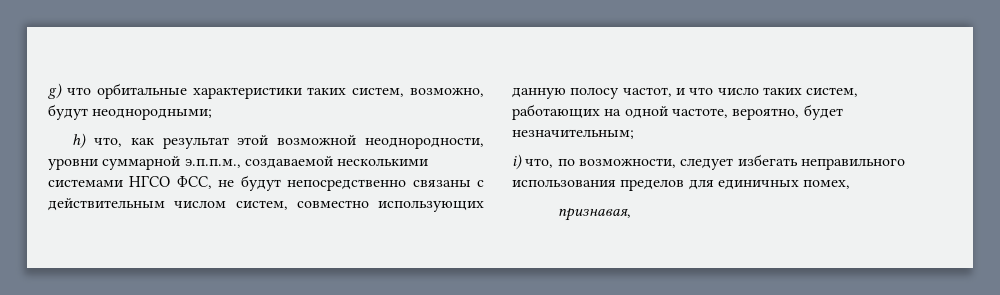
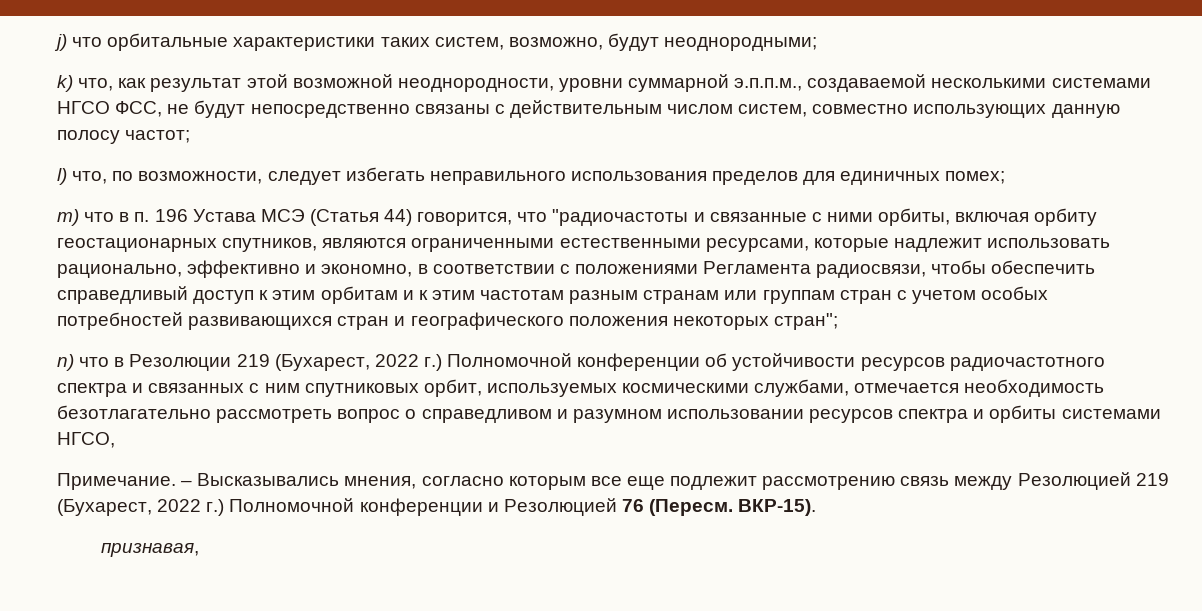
- g) что орбитальные характеристики таких систем, возможно, будут неоднородными;
+ j) что орбитальные характеристики таких систем, возможно, будут неоднородными;
- h) что, как результат этой возможной неоднородности, уровни суммарной э.п.п.м., создаваемой несколькими системами НГСО ФСС, не будут непосредственно связаны с действительным числом систем, совместно использующих данную полосу частот, и что число таких систем, работающих на одной частоте, вероятно, будет незначительным;
- i) что, по возможности, следует избегать неправильного использования пределов для единичных помех,
+ k) что, как результат этой возможной неоднородности, уровни суммарной э.п.п.м., создаваемой несколькими системами НГСО ФСС, не будут непосредственно связаны с действительным числом систем, совместно использующих данную полосу частот;
+ l) что, по возможности, следует избегать неправильного использования пределов для единичных помех;
+ m) что в п. 196 Устава МСЭ (Статья 44) говорится, что "радиочастоты и связанные с ними орбиты, включая орбиту геостационарных спутников, являются ограниченными естественными ресурсами, которые надлежит использовать рационально, эффективно и экономно, в соответствии с положениями Регламента радиосвязи, чтобы обеспечить справедливый доступ к этим орбитам и к этим частотам разным странам или группам стран с учетом особых потребностей развивающихся стран и географического положения некоторых стран";
+ n) что в Резолюции 219 (Бухарест, 2022 г.) Полномочной конференции об устойчивости ресурсов радиочастотного спектра и связанных с ним спутниковых орбит, используемых космическими службами, отмечается необходимость безотлагательно рассмотреть вопрос о справедливом и разумном использовании ресурсов спектра и орбиты системами НГСО,
+ Примечание. – Высказывались мнения, согласно которым все еще подлежит рассмотрению связь между Резолюцией 219 (Бухарест, 2022 г.) Полномочной конференции и Резолюцией 76 (Пересм. ВКР-15).

